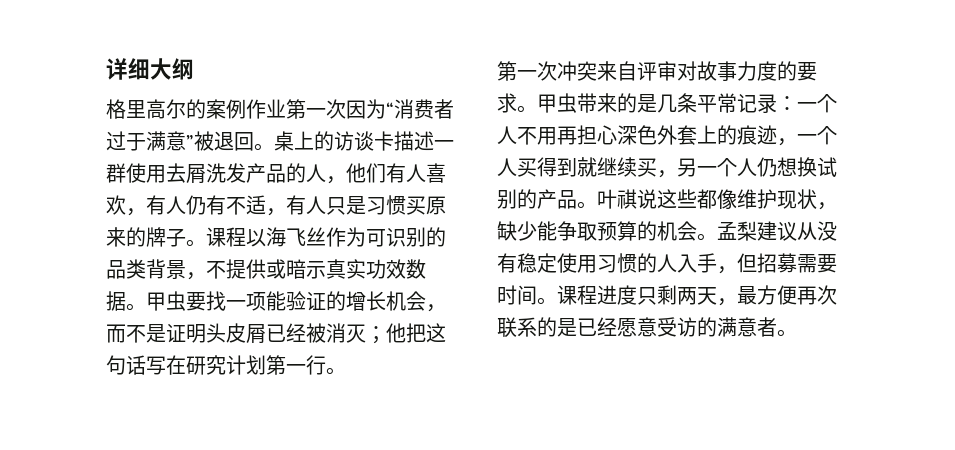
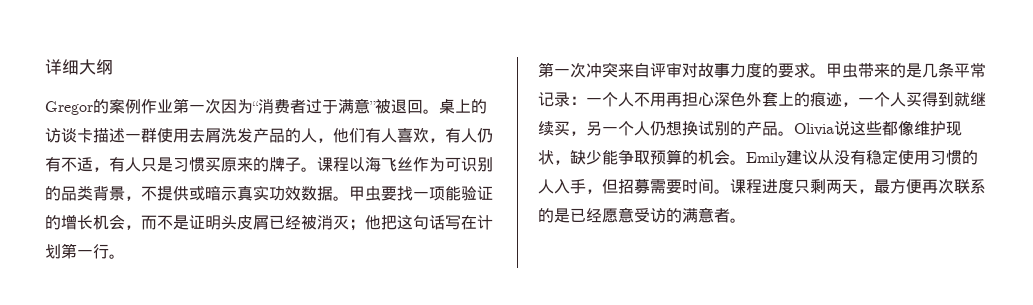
- 格里高尔的案例作业第一次因为“消费者过于满意”被退回。
+ Gregor的案例作业第一次因为“消费者过于满意”被退回。
- 甲虫要找一项能验证的增长机会，而不是证明头皮屑已经被消灭；他把这句话写在研究计划第一行。
+ 甲虫要找一项能验证的增长机会，而不是证明头皮屑已经被消灭；他把这句话写在计划第一行。
- 叶祺说这些都像维护现状，缺少能争取预算的机会。
+ Olivia说这些都像维护现状，缺少能争取预算的机会。
- 孟梨建议从没有稳定使用习惯的人入手，但招募需要时间。
+ Emily建议从没有稳定使用习惯的人入手，但招募需要时间。

